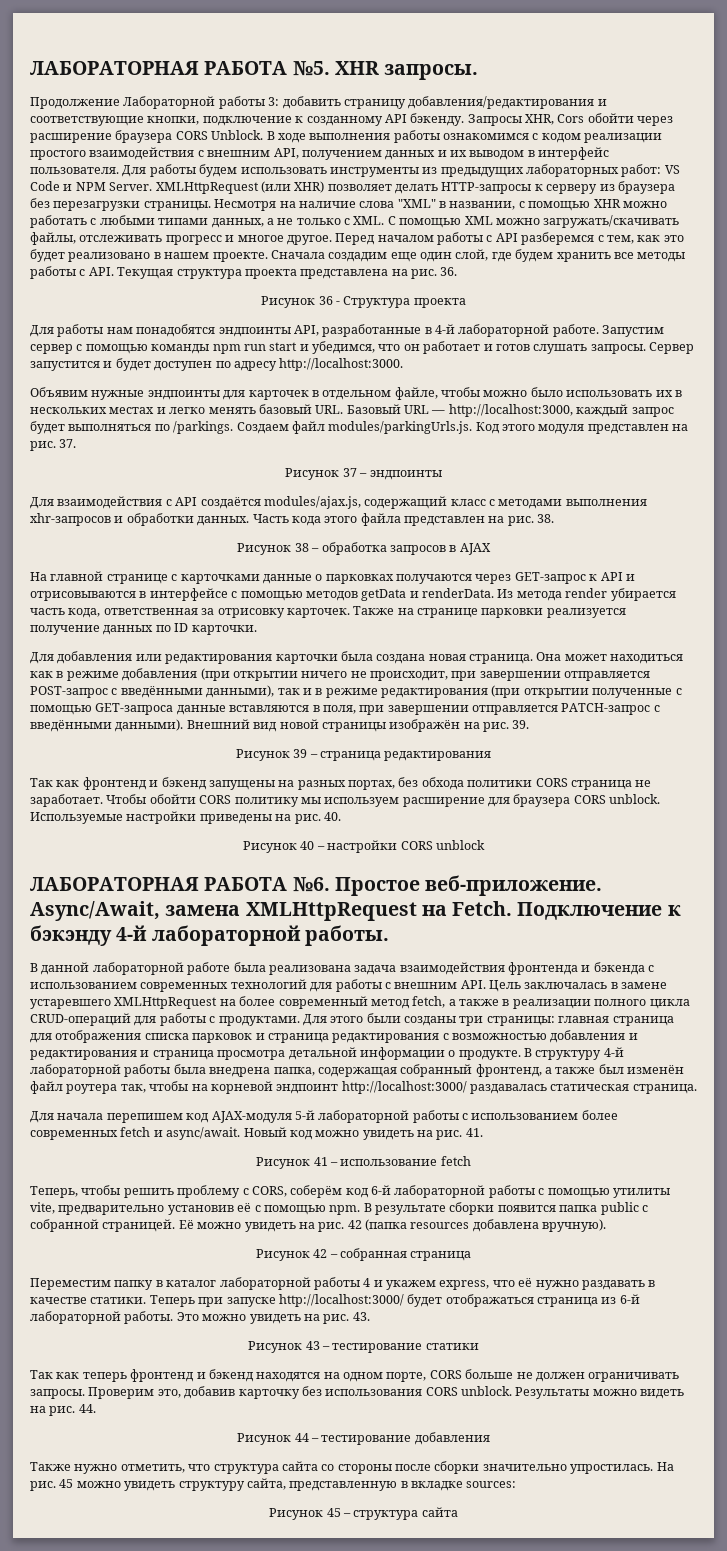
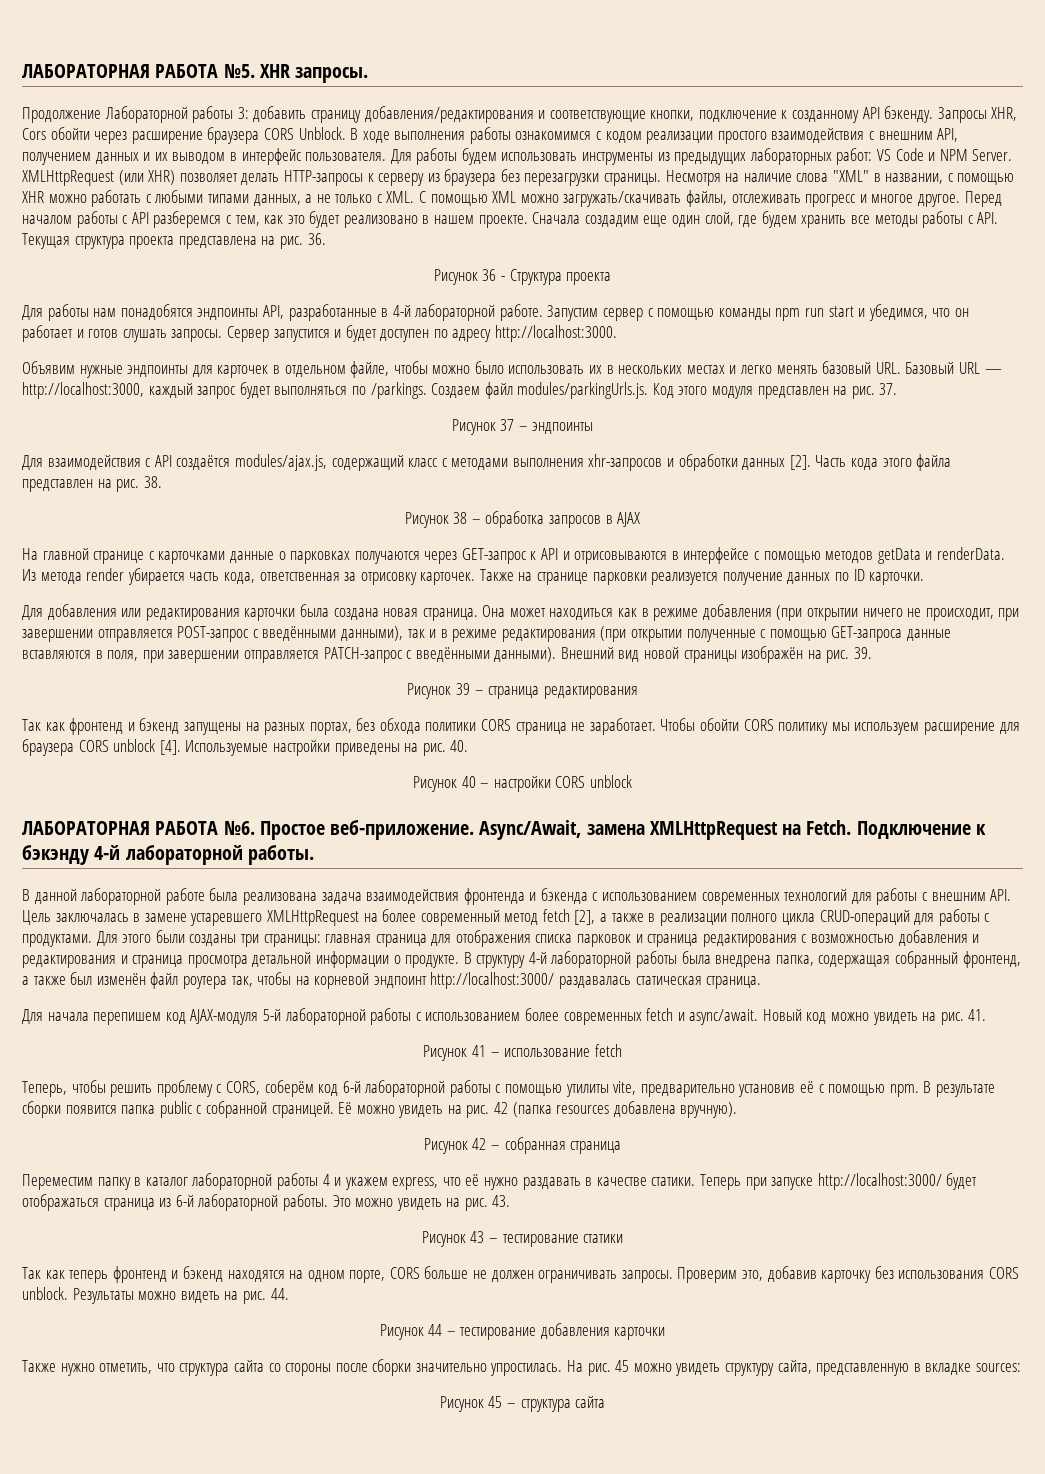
- Для взаимодействия с API создаётся modules/ajax.js, содержащий класс с методами выполнения xhr-запросов и обработки данных.
+ Для взаимодействия с API создаётся modules/ajax.js, содержащий класс с методами выполнения xhr-запросов и обработки данных [2].
- Чтобы обойти CORS политику мы используем расширение для браузера CORS unblock.
+ Чтобы обойти CORS политику мы используем расширение для браузера CORS unblock [4].
- В данной лабораторной работе была реализована задача взаимодействия фронтенда и бэкенда с использованием современных технологий для работы с внешним API. Цель заключалась в замене устаревшего XMLHttpRequest на более современный метод fetch, а также в реализации полного цикла CRUD-операций для работы с продуктами.
+ В данной лабораторной работе была реализована задача взаимодействия фронтенда и бэкенда с использованием современных технологий для работы с внешним API. Цель заключалась в замене устаревшего XMLHttpRequest на более современный метод fetch [2], а также в реализации полного цикла CRUD-операций для работы с продуктами.
- Рисунок 44 – тестирование добавления
+ Рисунок 44 – тестирование добавления карточки

